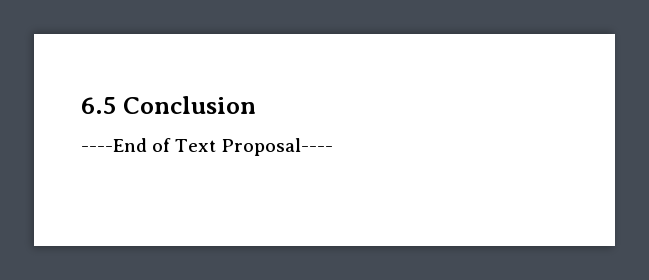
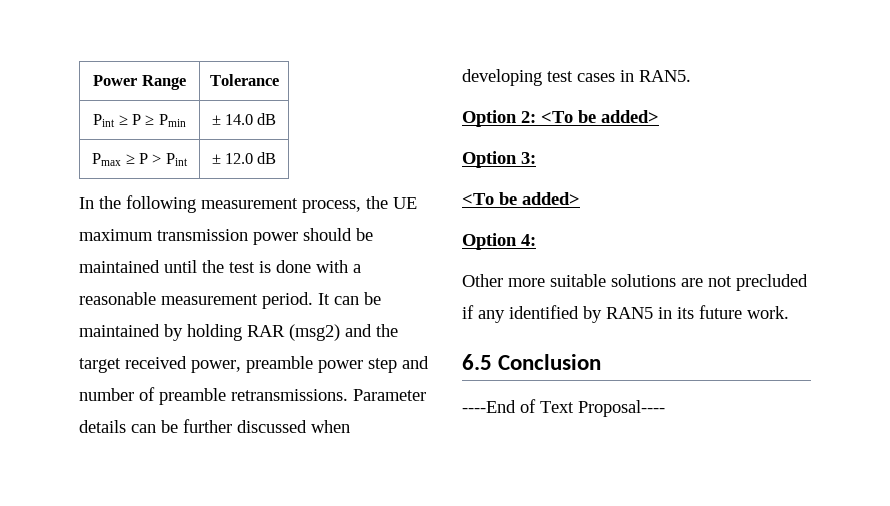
+ Power Range | Tolerance
+ Pint ≥ P ≥ Pmin | ± 14.0 dB
+ Pmax ≥ P > Pint | ± 12.0 dB
+ In the following measurement process, the UE maximum transmission power should be maintained until the test is done with a reasonable measurement period. It can be maintained by holding RAR (msg2) and the target received power, preamble power step and number of preamble retransmissions. Parameter details can be further discussed when developing test cases in RAN5.
+ Option 2: <To be added>
+ Option 3:
+ <To be added>
+ Option 4:
+ Other more suitable solutions are not precluded if any identified by RAN5 in its future work.

